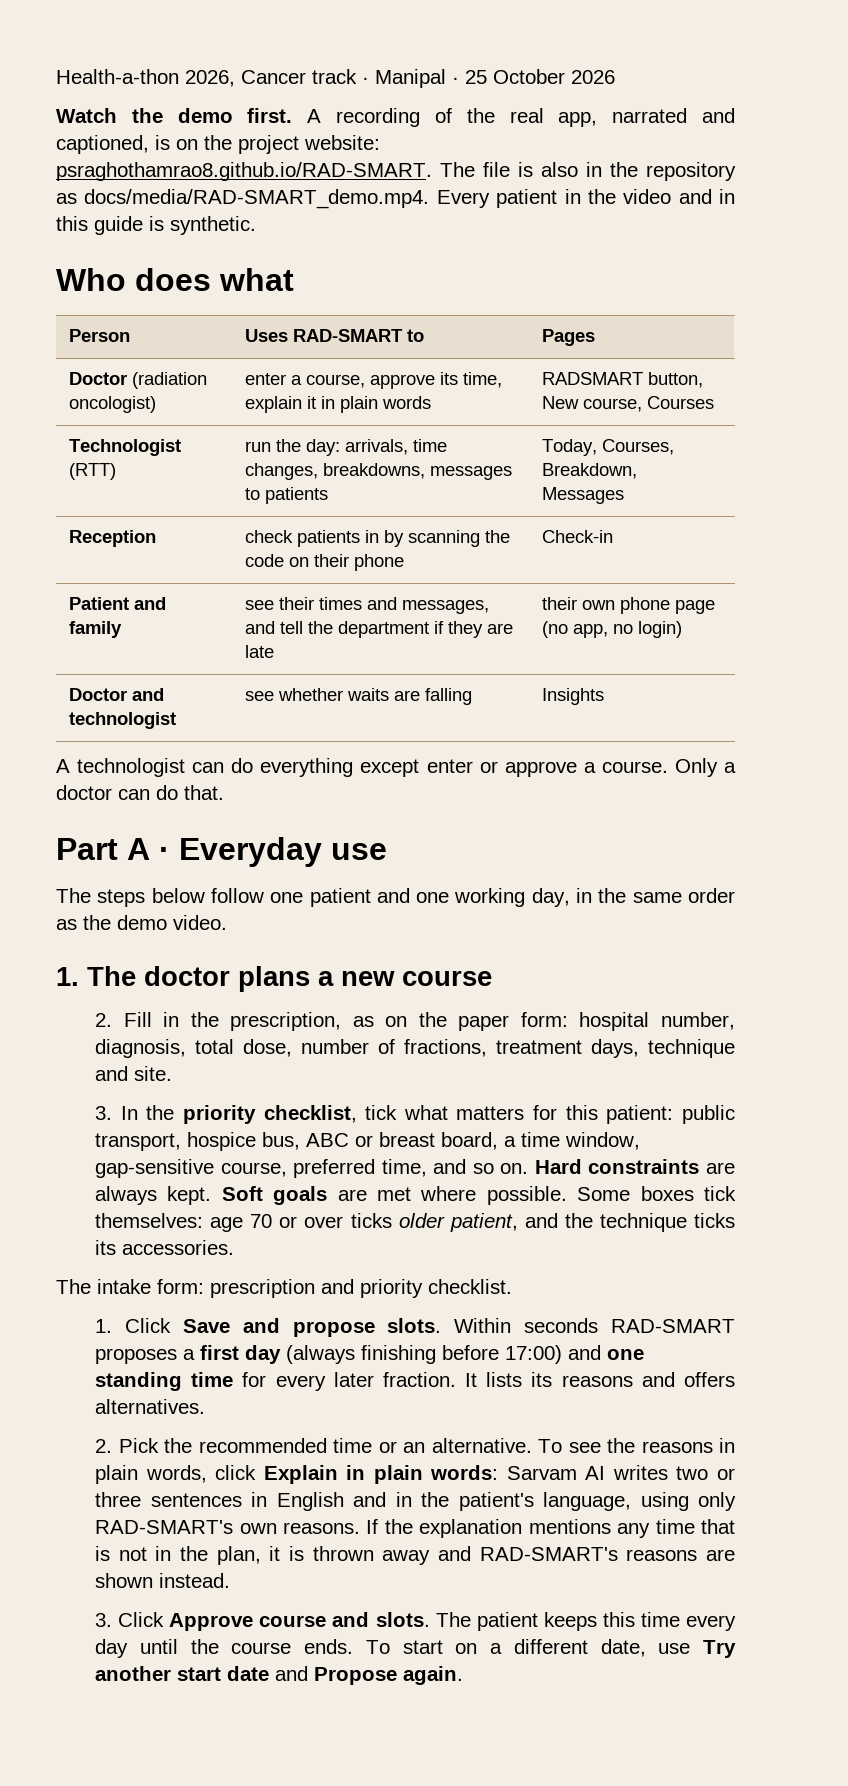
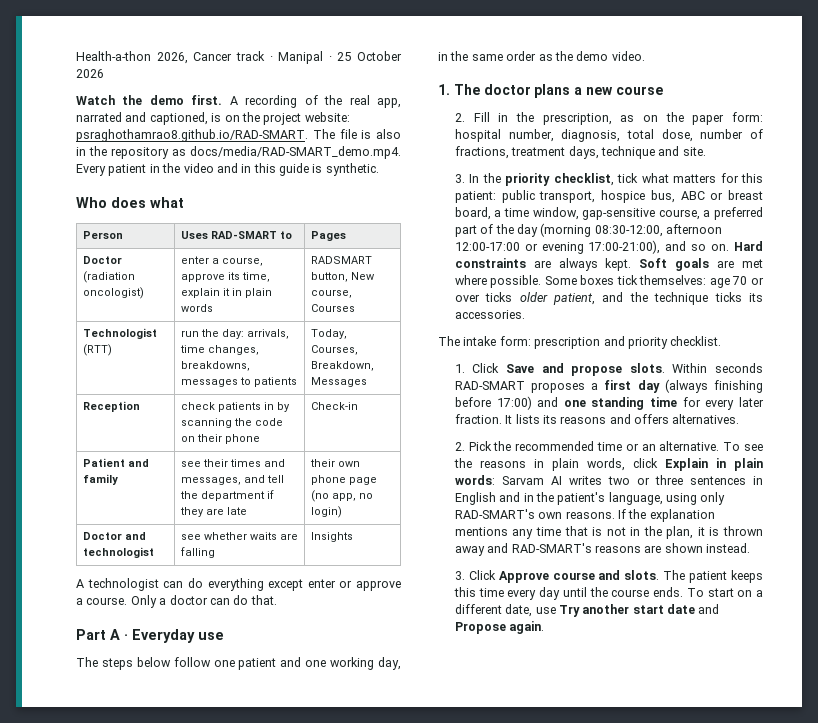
- 3. In the priority checklist, tick what matters for this patient: public transport, hospice bus, ABC or breast board, a time window, gap-sensitive course, preferred time, and so on.
+ 3. In the priority checklist, tick what matters for this patient: public transport, hospice bus, ABC or breast board, a time window, gap-sensitive course, a preferred part of the day (morning 08:30-12:00, afternoon 12:00-17:00 or evening 17:00-21:00), and so on.

